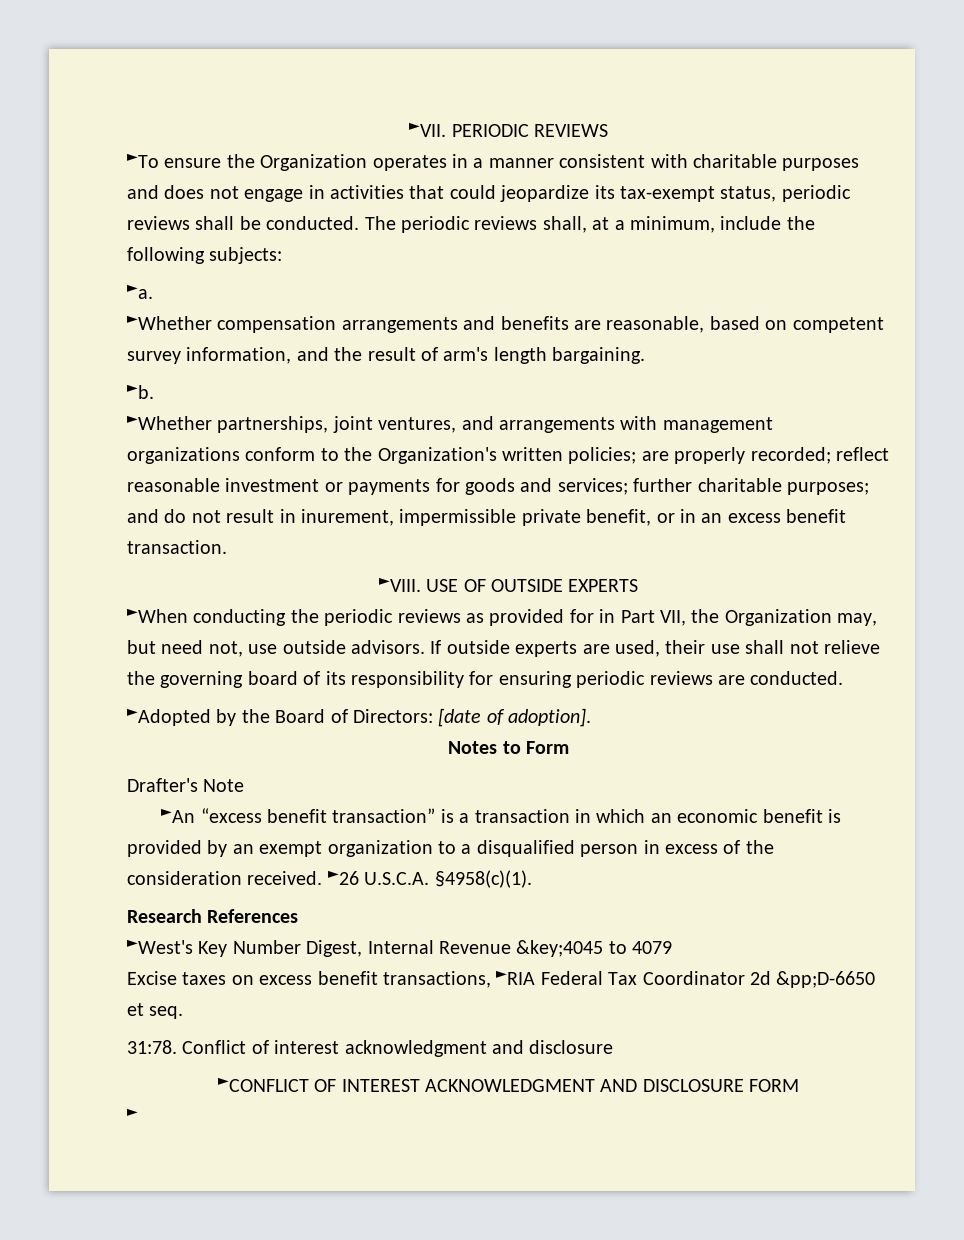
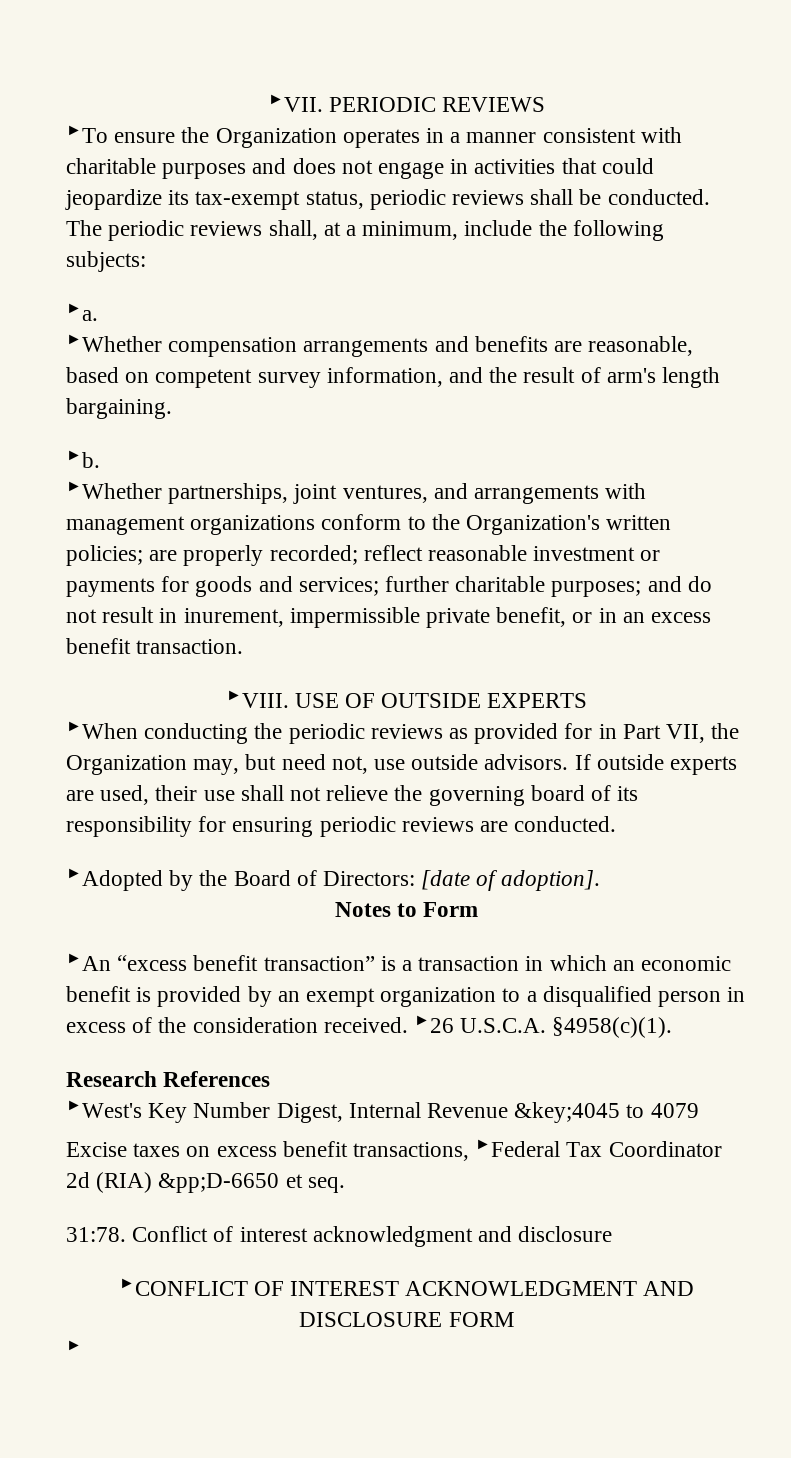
- Drafter's Note
- Excise taxes on excess benefit transactions, ►RIA Federal Tax Coordinator 2d &pp;D-6650 et seq.
+ Excise taxes on excess benefit transactions, ►Federal Tax Coordinator 2d (RIA) &pp;D-6650 et seq.

